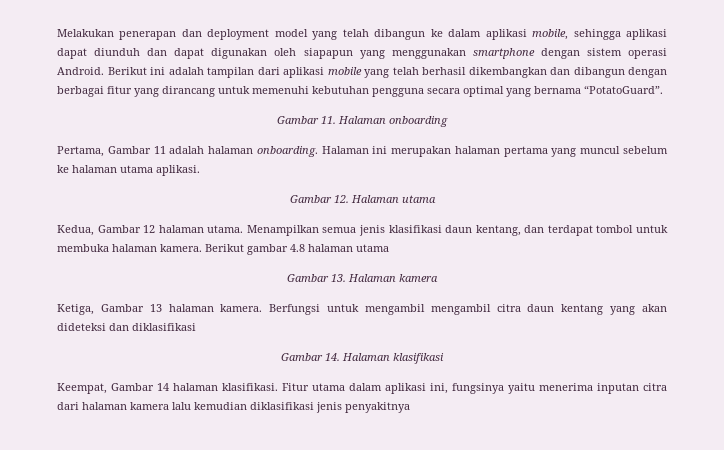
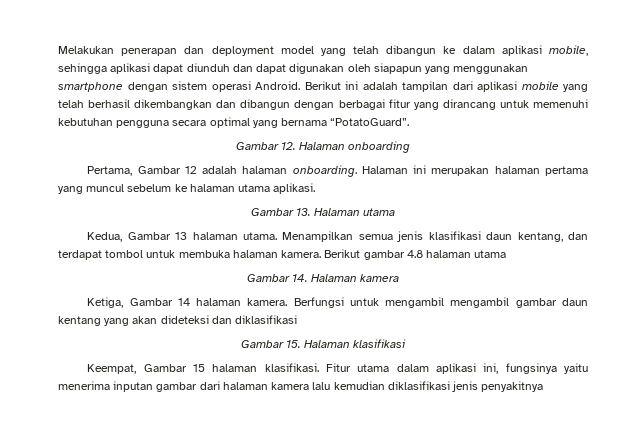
- Gambar 11. Halaman onboarding
+ Gambar 12. Halaman onboarding
- Pertama, Gambar 11 adalah halaman onboarding.
+ Pertama, Gambar 12 adalah halaman onboarding.
- Gambar 12. Halaman utama
+ Gambar 13. Halaman utama
- Kedua, Gambar 12 halaman utama.
+ Kedua, Gambar 13 halaman utama.
- Gambar 13. Halaman kamera
+ Gambar 14. Halaman kamera
- Ketiga, Gambar 13 halaman kamera.
+ Ketiga, Gambar 14 halaman kamera.
- Berfungsi untuk mengambil mengambil citra daun kentang yang akan dideteksi dan diklasifikasi
+ Berfungsi untuk mengambil mengambil gambar daun kentang yang akan dideteksi dan diklasifikasi
- Gambar 14. Halaman klasifikasi
+ Gambar 15. Halaman klasifikasi
- Keempat, Gambar 14 halaman klasifikasi.
+ Keempat, Gambar 15 halaman klasifikasi.
- Fitur utama dalam aplikasi ini, fungsinya yaitu menerima inputan citra dari halaman kamera lalu kemudian diklasifikasi jenis penyakitnya
+ Fitur utama dalam aplikasi ini, fungsinya yaitu menerima inputan gambar dari halaman kamera lalu kemudian diklasifikasi jenis penyakitnya

